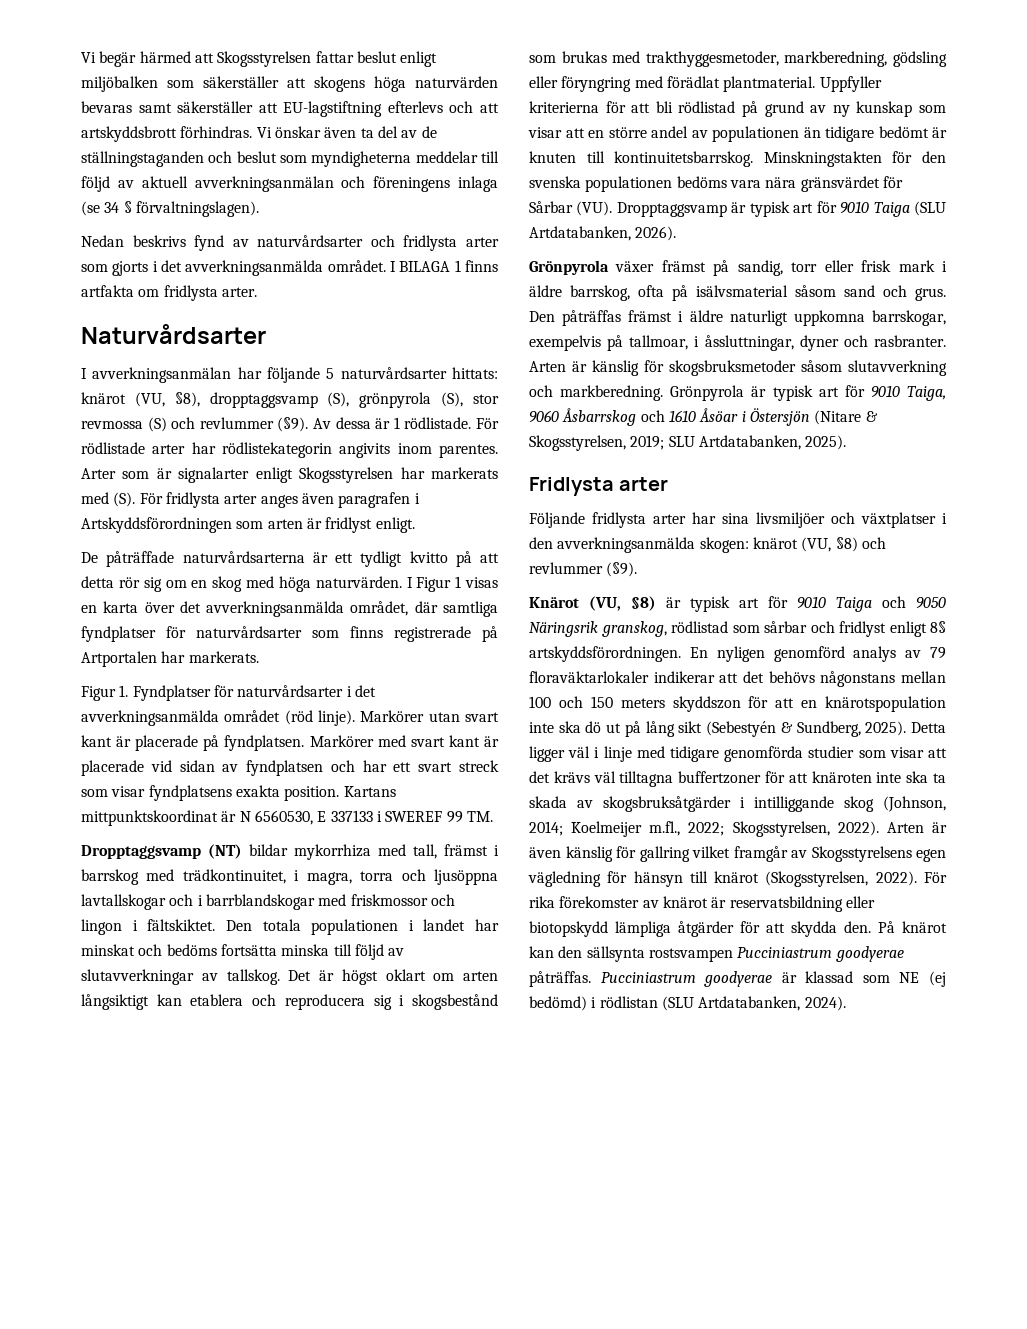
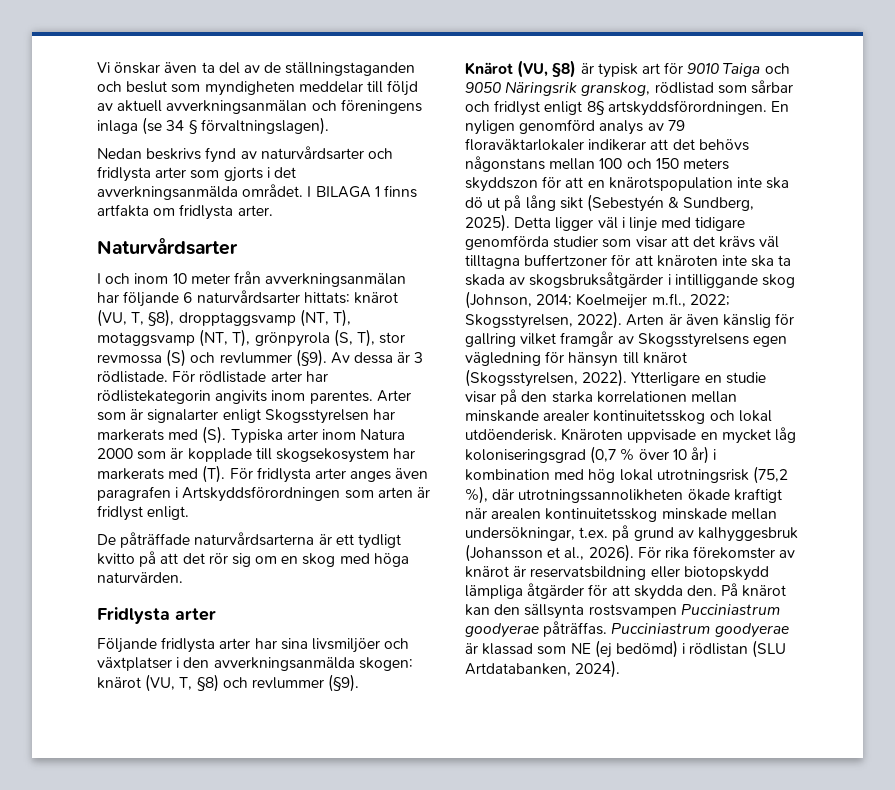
- Vi begär härmed att Skogsstyrelsen fattar beslut enligt miljöbalken som säkerställer att skogens höga naturvärden bevaras samt säkerställer att EU-lagstiftning efterlevs och att artskyddsbrott förhindras. Vi önskar även ta del av de ställningstaganden och beslut som myndigheterna meddelar till följd av aktuell avverkningsanmälan och föreningens inlaga (se 34 § förvaltningslagen).
+ Vi önskar även ta del av de ställningstaganden och beslut som myndigheten meddelar till följd av aktuell avverkningsanmälan och föreningens inlaga (se 34 § förvaltningslagen).
- I avverkningsanmälan har följande 5 naturvårdsarter hittats: knärot (VU, §8), dropptaggsvamp (S), grönpyrola (S), stor revmossa (S) och revlummer (§9).
+ I och inom 10 meter från avverkningsanmälan har följande 6 naturvårdsarter hittats: knärot (VU, T, §8), dropptaggsvamp (NT, T), motaggsvamp (NT, T), grönpyrola (S, T), stor revmossa (S) och revlummer (§9).
- Av dessa är 1 rödlistade.
+ Av dessa är 3 rödlistade.
- Arter som är signalarter enligt Skogsstyrelsen har markerats med (S). För fridlysta arter anges även paragrafen i Artskyddsförordningen som arten är fridlyst enligt.
+ Arter som är signalarter enligt Skogsstyrelsen har markerats med (S). Typiska arter inom Natura 2000 som är kopplade till skogsekosystem har markerats med (T). För fridlysta arter anges även paragrafen i Artskyddsförordningen som arten är fridlyst enligt.
- De påträffade naturvårdsarterna är ett tydligt kvitto på att detta rör sig om en skog med höga naturvärden. I Figur 1 visas en karta över det avverkningsanmälda området, där samtliga fyndplatser för naturvårdsarter som finns registrerade på Artportalen har markerats.
- Figur 1. Fyndplatser för naturvårdsarter i det avverkningsanmälda området (röd linje). Markörer utan svart kant är placerade på fyndplatsen. Markörer med svart kant är placerade vid sidan av fyndplatsen och har ett svart streck som visar fyndplatsens exakta position. Kartans mittpunktskoordinat är N 6560530, E 337133 i SWEREF 99 TM.
- Dropptaggsvamp (NT) bildar mykorrhiza med tall, främst i barrskog med trädkontinuitet, i magra, torra och ljusöppna lavtallskogar och i barrblandskogar med friskmossor och lingon i fältskiktet. Den totala populationen i landet har minskat och bedöms fortsätta minska till följd av slutavverkningar av tallskog. Det är högst oklart om arten långsiktigt kan etablera och reproducera sig i skogsbestånd som brukas med trakthyggesmetoder, markberedning, gödsling eller föryngring med förädlat plantmaterial. Uppfyller kriterierna för att bli rödlistad på grund av ny kunskap som visar att en större andel av populationen än tidigare bedömt är knuten till kontinuitetsbarrskog. Minskningstakten för den svenska populationen bedöms vara nära gränsvärdet för Sårbar (VU). Dropptaggsvamp är typisk art för 9010 Taiga (SLU Artdatabanken, 2026).
- Grönpyrola växer främst på sandig, torr eller frisk mark i äldre barrskog, ofta på isälvsmaterial såsom sand och grus. Den påträffas främst i äldre naturligt uppkomna barrskogar, exempelvis på tallmoar, i åssluttningar, dyner och rasbranter. Arten är känslig för skogsbruksmetoder såsom slutavverkning och markberedning. Grönpyrola är typisk art för 9010 Taiga, 9060 Åsbarrskog och 1610 Åsöar i Östersjön (Nitare & Skogsstyrelsen, 2019; SLU Artdatabanken, 2025).
+ De påträffade naturvårdsarterna är ett tydligt kvitto på att det rör sig om en skog med höga naturvärden.
- Följande fridlysta arter har sina livsmiljöer och växtplatser i den avverkningsanmälda skogen: knärot (VU, §8) och revlummer (§9).
+ Följande fridlysta arter har sina livsmiljöer och växtplatser i den avverkningsanmälda skogen: knärot (VU, T, §8) och revlummer (§9).
+ Ytterligare en studie visar på den starka korrelationen mellan minskande arealer kontinuitetsskog och lokal utdöenderisk. Knäroten uppvisade en mycket låg koloniseringsgrad (0,7 % över 10 år) i kombination med hög lokal utrotningsrisk (75,2 %), där utrotningssannolikheten ökade kraftigt när arealen kontinuitetsskog minskade mellan undersökningar, t.ex. på grund av kalhyggesbruk (Johansson et al., 2026).

